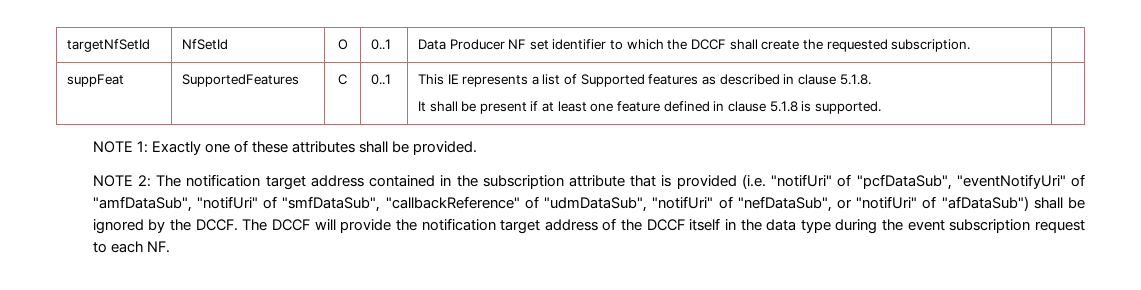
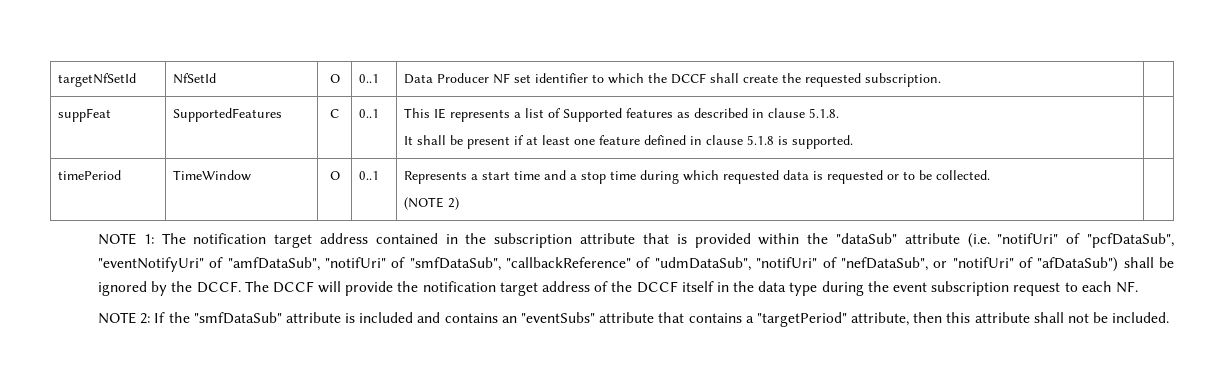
- NOTE 1: Exactly one of these attributes shall be provided.
- NOTE 2: The notification target address contained in the subscription attribute that is provided (i.e. "notifUri" of "pcfDataSub", "eventNotifyUri" of "amfDataSub", "notifUri" of "smfDataSub", "callbackReference" of "udmDataSub", "notifUri" of "nefDataSub", or "notifUri" of "afDataSub") shall be ignored by the DCCF.
+ timePeriod | TimeWindow | O | 0..1 | Represents a start time and a stop time during which requested data is requested or to be collected.
+ (NOTE 2) |
+ NOTE 1: The notification target address contained in the subscription attribute that is provided within the "dataSub" attribute (i.e. "notifUri" of "pcfDataSub", "eventNotifyUri" of "amfDataSub", "notifUri" of "smfDataSub", "callbackReference" of "udmDataSub", "notifUri" of "nefDataSub", or "notifUri" of "afDataSub") shall be ignored by the DCCF.
+ NOTE 2: If the "smfDataSub" attribute is included and contains an "eventSubs" attribute that contains a "targetPeriod" attribute, then this attribute shall not be included.

